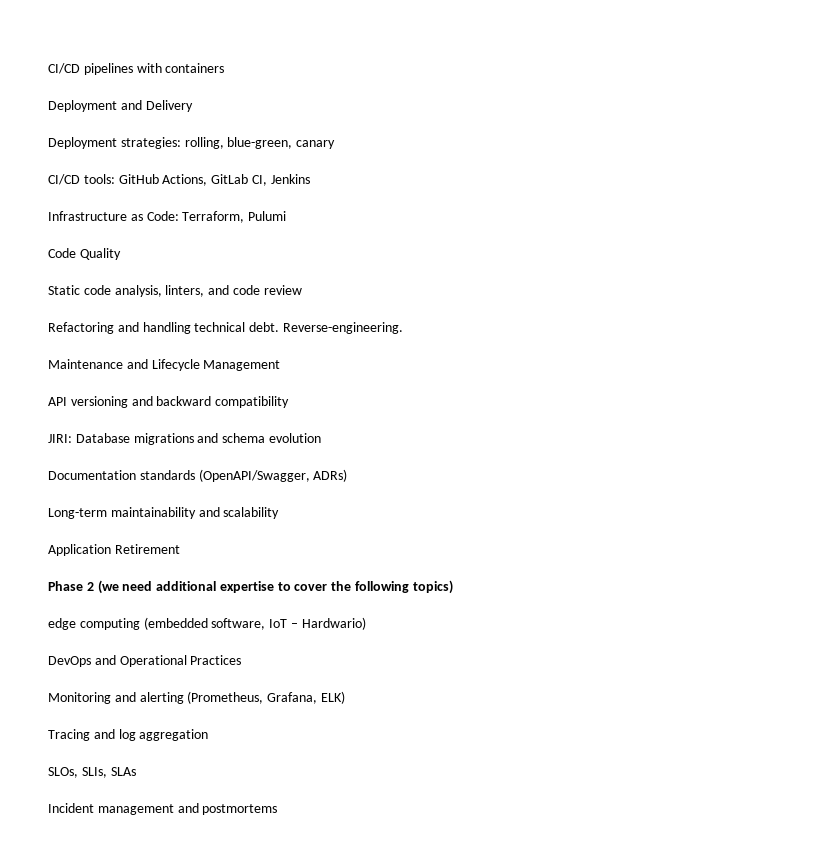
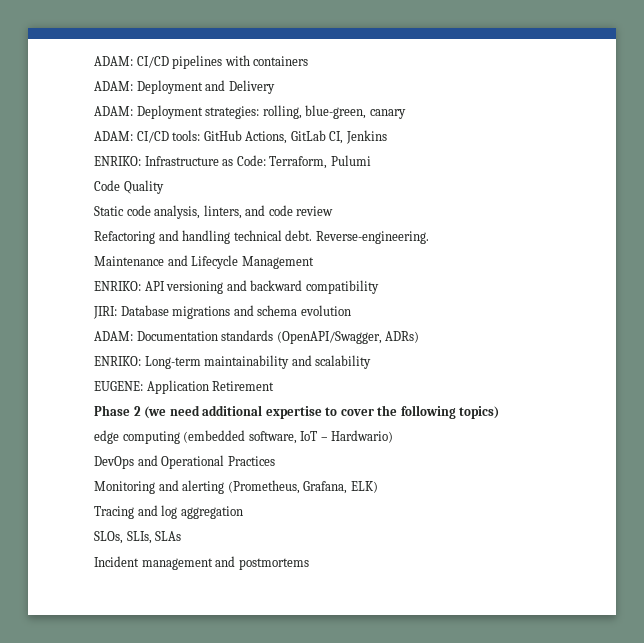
- CI/CD pipelines with containers
+ ADAM: CI/CD pipelines with containers
- Deployment and Delivery
+ ADAM: Deployment and Delivery
- Deployment strategies: rolling, blue-green, canary
+ ADAM: Deployment strategies: rolling, blue-green, canary
- CI/CD tools: GitHub Actions, GitLab CI, Jenkins
+ ADAM: CI/CD tools: GitHub Actions, GitLab CI, Jenkins
- Infrastructure as Code: Terraform, Pulumi
+ ENRIKO: Infrastructure as Code: Terraform, Pulumi
- API versioning and backward compatibility
+ ENRIKO: API versioning and backward compatibility
- Documentation standards (OpenAPI/Swagger, ADRs)
+ ADAM: Documentation standards (OpenAPI/Swagger, ADRs)
- Long-term maintainability and scalability
+ ENRIKO: Long-term maintainability and scalability
- Application Retirement
+ EUGENE: Application Retirement

